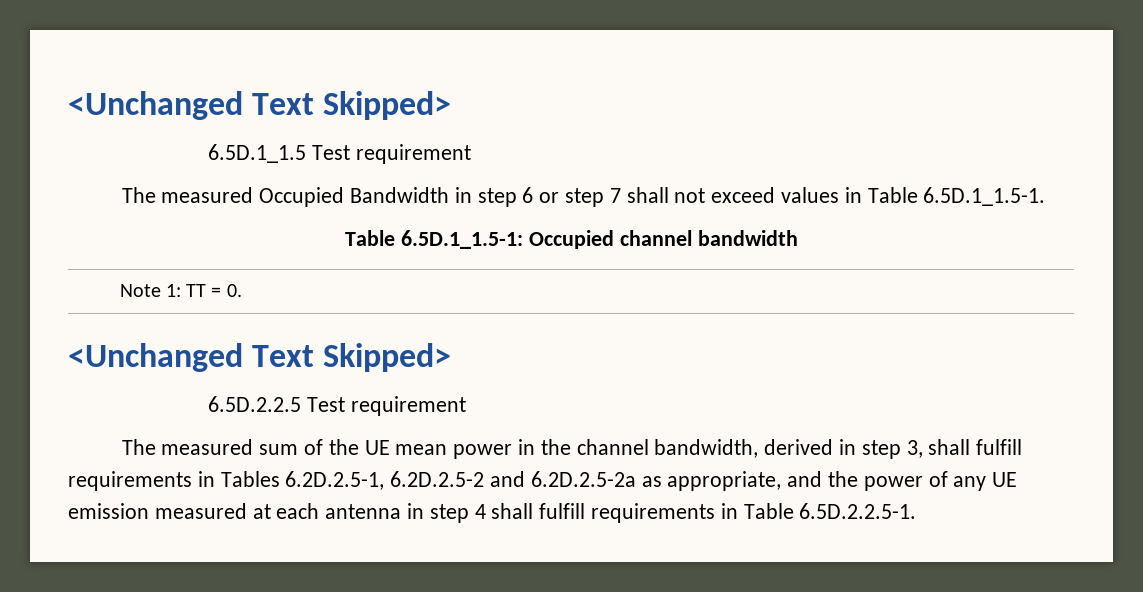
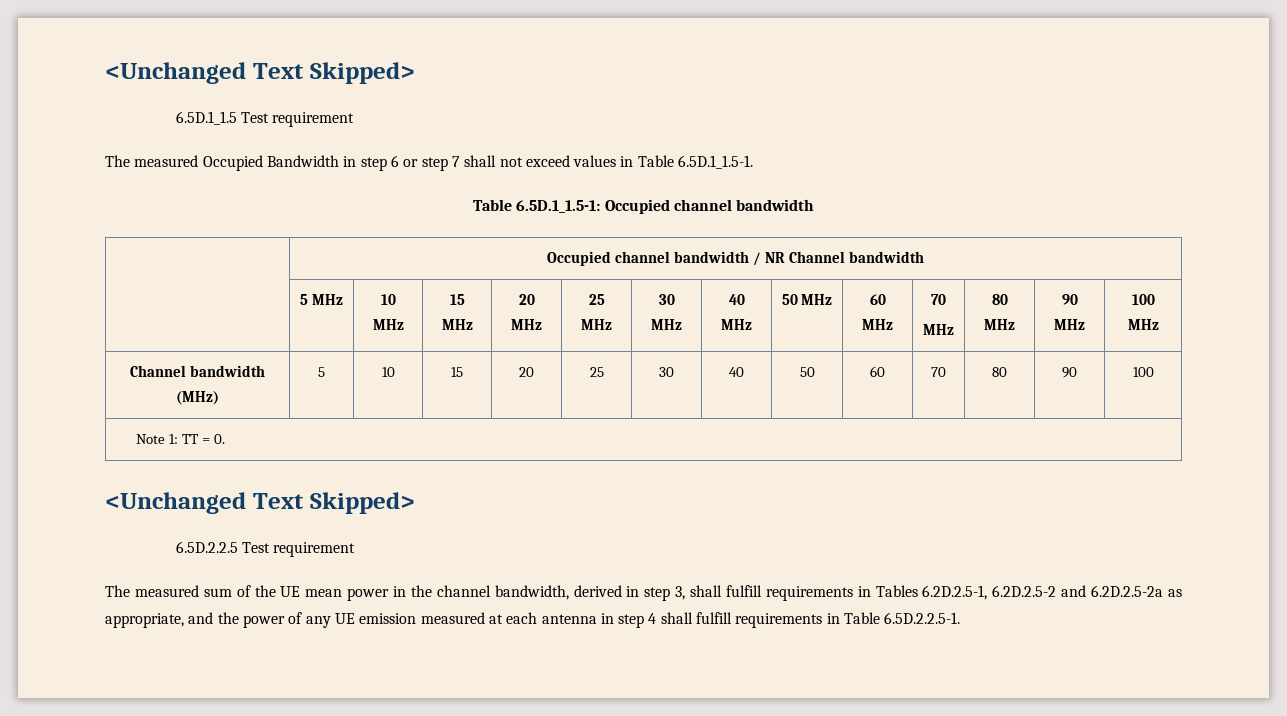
+ | Occupied channel bandwidth / NR Channel bandwidth
+ | 5 MHz | 10 MHz | 15 MHz | 20 MHz | 25 MHz | 30 MHz | 40 MHz | 50 MHz | 60 MHz | 70
+ MHz | 80 MHz | 90 MHz | 100 MHz
+ Channel bandwidth (MHz) | 5 | 10 | 15 | 20 | 25 | 30 | 40 | 50 | 60 | 70 | 80 | 90 | 100

